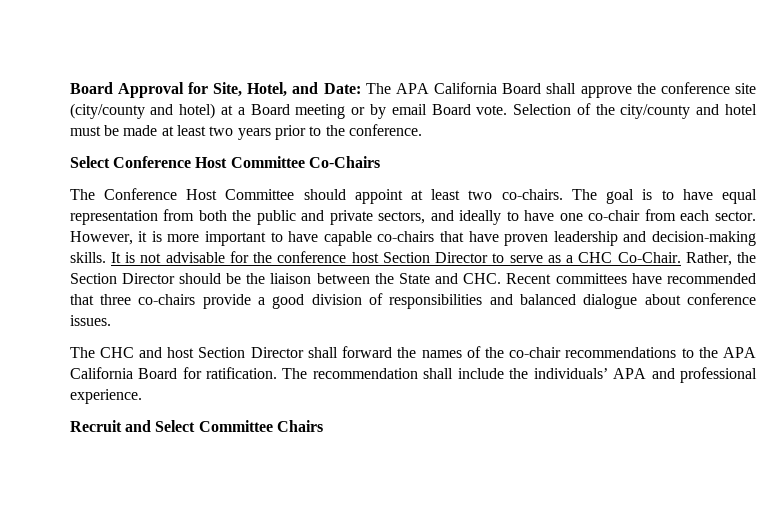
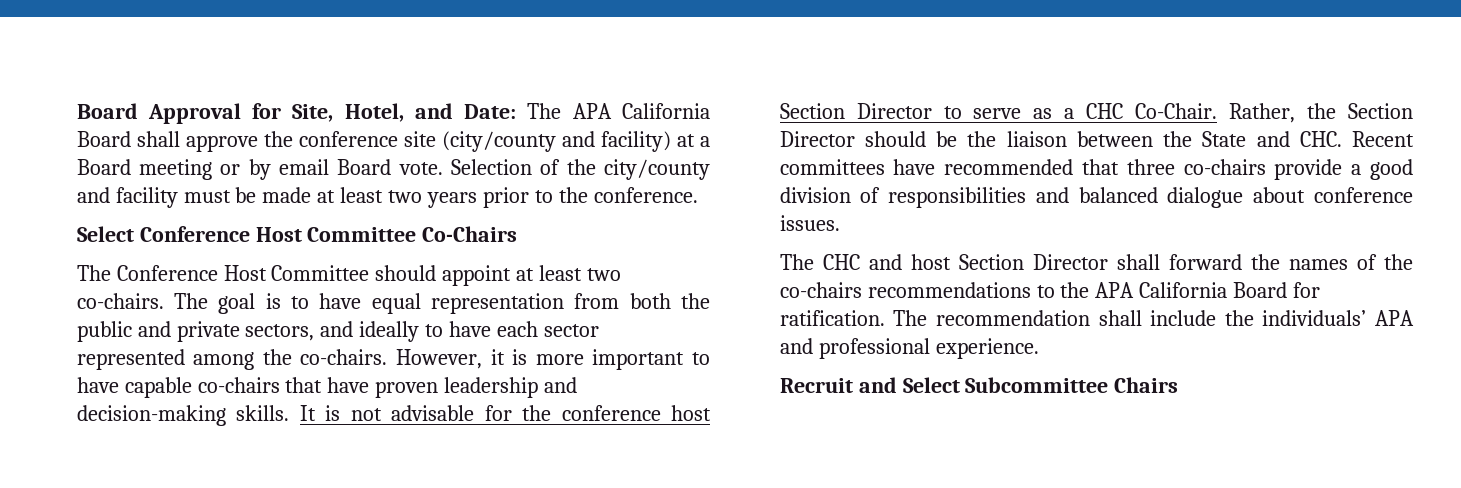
- Board Approval for Site, Hotel, and Date: The APA California Board shall approve the conference site (city/county and hotel) at a Board meeting or by email Board vote.
+ Board Approval for Site, Hotel, and Date: The APA California Board shall approve the conference site (city/county and facility) at a Board meeting or by email Board vote.
- Selection of the city/county and hotel must be made at least two years prior to the conference.
+ Selection of the city/county and facility must be made at least two years prior to the conference.
- The goal is to have equal representation from both the public and private sectors, and ideally to have one co-chair from each sector.
+ The goal is to have equal representation from both the public and private sectors, and ideally to have each sector represented among the co-chairs.
- The CHC and host Section Director shall forward the names of the co-chair recommendations to the APA California Board for ratification.
+ The CHC and host Section Director shall forward the names of the co-chairs recommendations to the APA California Board for ratification.
- Recruit and Select Committee Chairs
+ Recruit and Select Subcommittee Chairs

